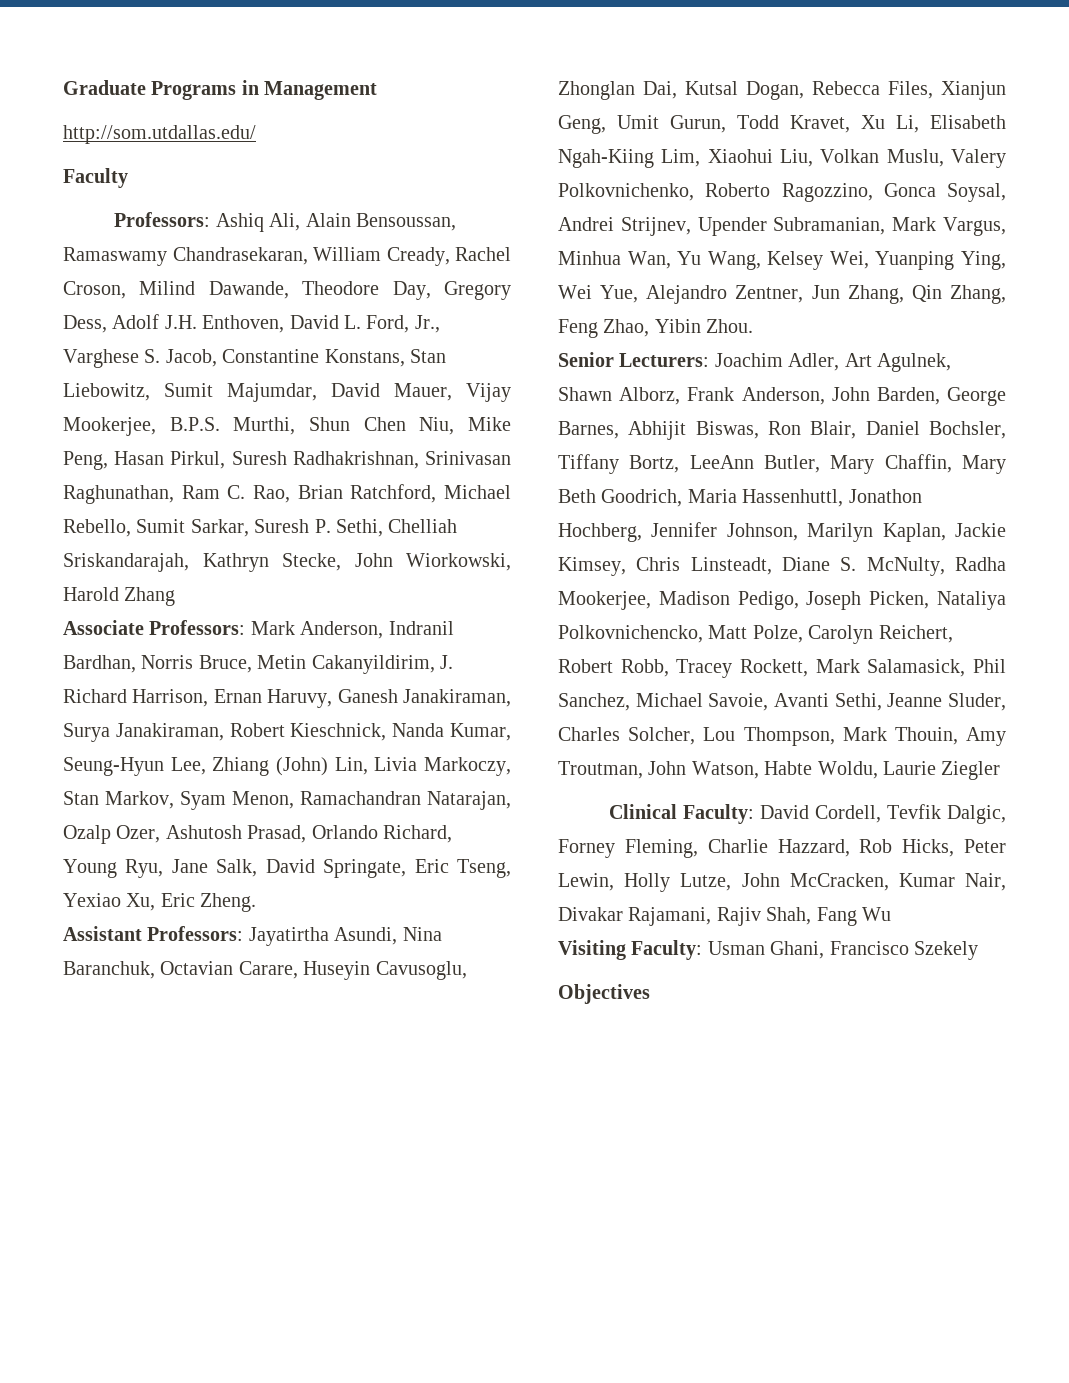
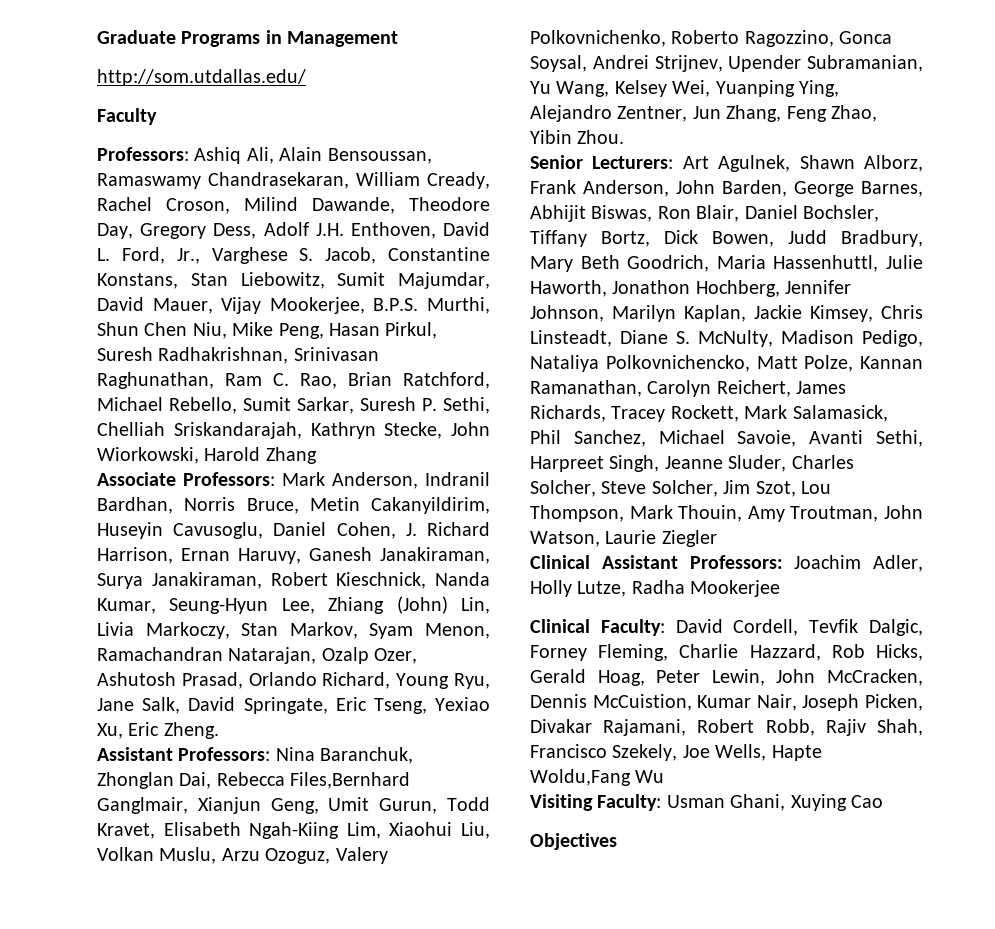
- Associate Professors: Mark Anderson, Indranil Bardhan, Norris Bruce, Metin Cakanyildirim, J. Richard Harrison, Ernan Haruvy, Ganesh Janakiraman, Surya Janakiraman, Robert Kieschnick, Nanda Kumar, Seung-Hyun Lee, Zhiang (John) Lin, Livia Markoczy, Stan Markov, Syam Menon, Ramachandran Natarajan, Ozalp Ozer, Ashutosh Prasad, Orlando Richard, Young Ryu, Jane Salk, David Springate, Eric Tseng, Yexiao Xu, Eric Zheng.
+ Associate Professors: Mark Anderson, Indranil Bardhan, Norris Bruce, Metin Cakanyildirim, Huseyin Cavusoglu, Daniel Cohen, J. Richard Harrison, Ernan Haruvy, Ganesh Janakiraman, Surya Janakiraman, Robert Kieschnick, Nanda Kumar, Seung-Hyun Lee, Zhiang (John) Lin, Livia Markoczy, Stan Markov, Syam Menon, Ramachandran Natarajan, Ozalp Ozer, Ashutosh Prasad, Orlando Richard, Young Ryu, Jane Salk, David Springate, Eric Tseng, Yexiao Xu, Eric Zheng.
- Assistant Professors: Jayatirtha Asundi, Nina Baranchuk, Octavian Carare, Huseyin Cavusoglu, Zhonglan Dai, Kutsal Dogan, Rebecca Files, Xianjun Geng, Umit Gurun, Todd Kravet, Xu Li, Elisabeth Ngah-Kiing Lim, Xiaohui Liu, Volkan Muslu, Valery Polkovnichenko, Roberto Ragozzino, Gonca Soysal, Andrei Strijnev, Upender Subramanian, Mark Vargus, Minhua Wan, Yu Wang, Kelsey Wei, Yuanping Ying, Wei Yue, Alejandro Zentner, Jun Zhang, Qin Zhang, Feng Zhao, Yibin Zhou.
+ Assistant Professors: Nina Baranchuk, Zhonglan Dai, Rebecca Files,Bernhard Ganglmair, Xianjun Geng, Umit Gurun, Todd Kravet, Elisabeth Ngah-Kiing Lim, Xiaohui Liu, Volkan Muslu, Arzu Ozoguz, Valery Polkovnichenko, Roberto Ragozzino, Gonca Soysal, Andrei Strijnev, Upender Subramanian, Yu Wang, Kelsey Wei, Yuanping Ying, Alejandro Zentner, Jun Zhang, Feng Zhao, Yibin Zhou.
- Joachim Adler, Art Agulnek, Shawn Alborz, Frank Anderson, John Barden, George Barnes, Abhijit Biswas, Ron Blair, Daniel Bochsler, Tiffany Bortz, LeeAnn Butler, Mary Chaffin, Mary Beth Goodrich, Maria Hassenhuttl, Jonathon Hochberg, Jennifer Johnson, Marilyn Kaplan, Jackie Kimsey, Chris Linsteadt, Diane S. McNulty, Radha Mookerjee, Madison Pedigo, Joseph Picken, Nataliya Polkovnichencko, Matt Polze, Carolyn Reichert, Robert Robb, Tracey Rockett, Mark Salamasick, Phil Sanchez, Michael Savoie, Avanti Sethi, Jeanne Sluder, Charles Solcher, Lou Thompson, Mark Thouin, Amy Troutman, John Watson, Habte Woldu, Laurie Ziegler
+ Art Agulnek, Shawn Alborz, Frank Anderson, John Barden, George Barnes, Abhijit Biswas, Ron Blair, Daniel Bochsler, Tiffany Bortz, Dick Bowen, Judd Bradbury, Mary Beth Goodrich, Maria Hassenhuttl, Julie Haworth, Jonathon Hochberg, Jennifer Johnson, Marilyn Kaplan, Jackie Kimsey, Chris Linsteadt, Diane S. McNulty, Madison Pedigo, Nataliya Polkovnichencko, Matt Polze, Kannan Ramanathan, Carolyn Reichert, James Richards, Tracey Rockett, Mark Salamasick, Phil Sanchez, Michael Savoie, Avanti Sethi, Harpreet Singh, Jeanne Sluder, Charles Solcher, Steve Solcher, Jim Szot, Lou Thompson, Mark Thouin, Amy Troutman, John Watson, Laurie Ziegler
+ Clinical Assistant Professors: Joachim Adler, Holly Lutze, Radha Mookerjee
- Clinical Faculty: David Cordell, Tevfik Dalgic, Forney Fleming, Charlie Hazzard, Rob Hicks, Peter Lewin, Holly Lutze, John McCracken, Kumar Nair, Divakar Rajamani, Rajiv Shah, Fang Wu
+ Clinical Faculty: David Cordell, Tevfik Dalgic, Forney Fleming, Charlie Hazzard, Rob Hicks, Gerald Hoag, Peter Lewin, John McCracken, Dennis McCuistion, Kumar Nair, Joseph Picken, Divakar Rajamani, Robert Robb, Rajiv Shah, Francisco Szekely, Joe Wells, Hapte Woldu,Fang Wu
- Visiting Faculty: Usman Ghani, Francisco Szekely
+ Visiting Faculty: Usman Ghani, Xuying Cao

